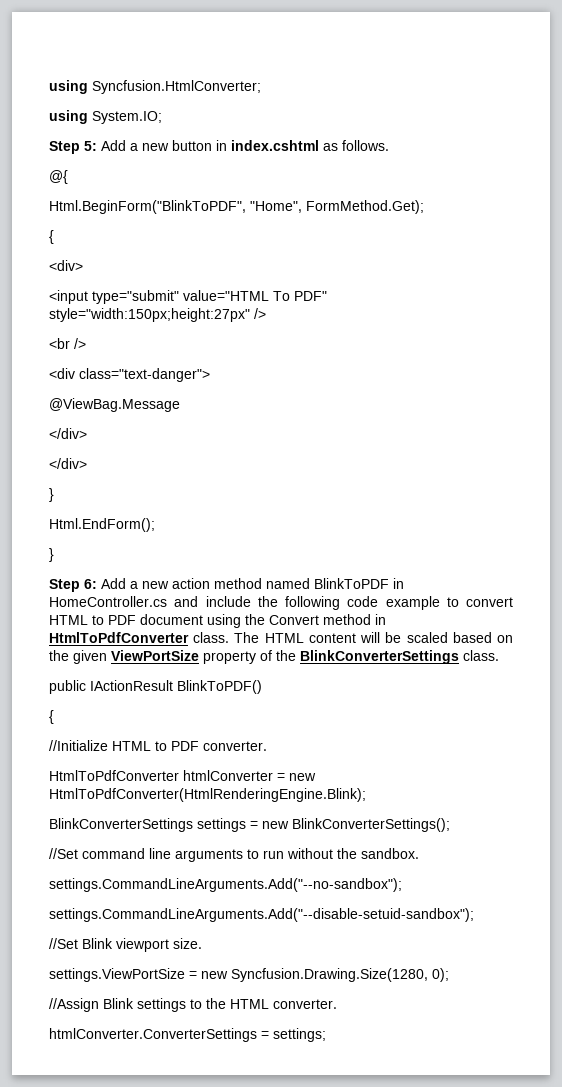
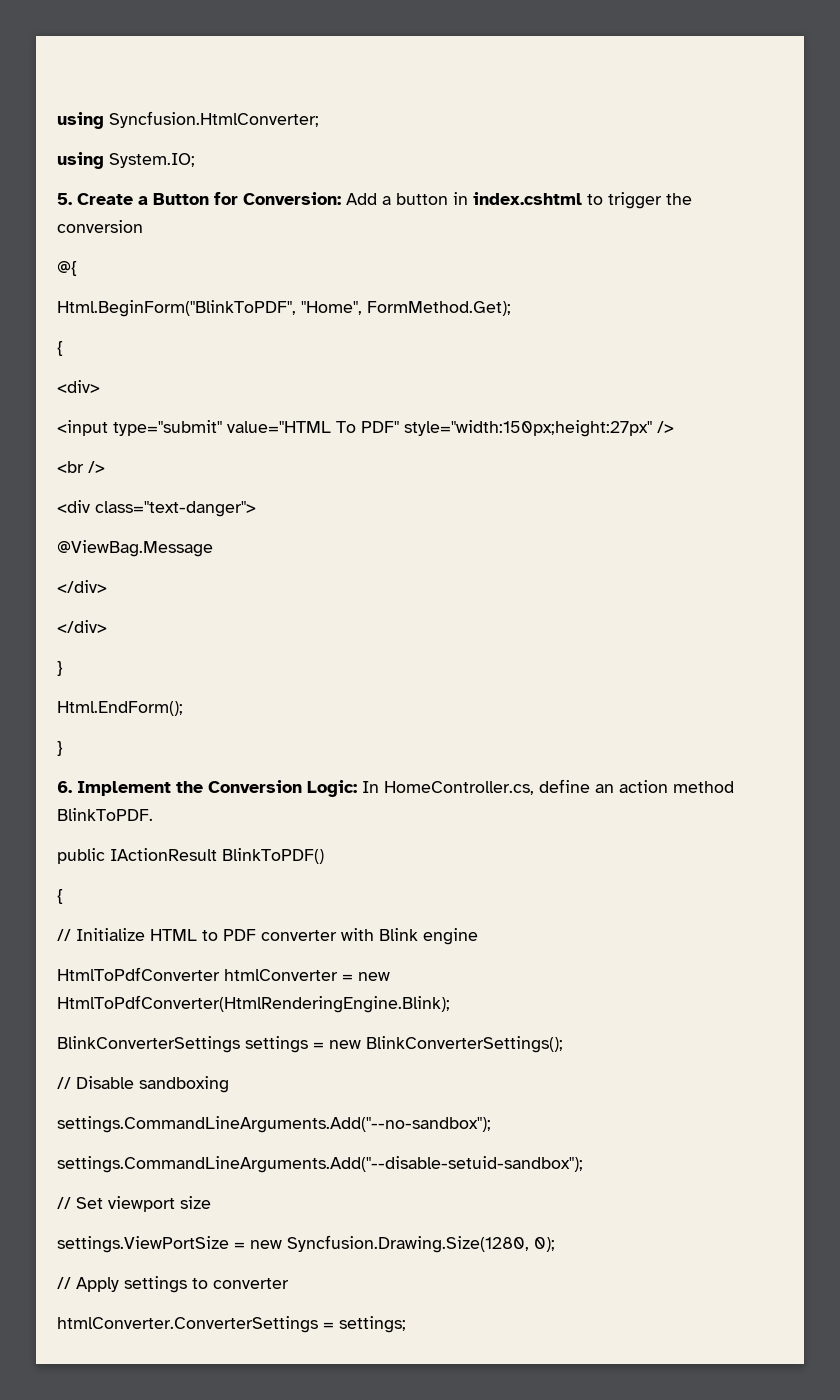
- Step 5: Add a new button in index.cshtml as follows.
+ 5. Create a Button for Conversion: Add a button in index.cshtml to trigger the conversion
- Step 6: Add a new action method named BlinkToPDF in HomeController.cs and include the following code example to convert HTML to PDF document using the Convert method in HtmlToPdfConverter class. The HTML content will be scaled based on the given ViewPortSize property of the BlinkConverterSettings class.
+ 6. Implement the Conversion Logic: In HomeController.cs, define an action method BlinkToPDF.
- //Initialize HTML to PDF converter.
+ // Initialize HTML to PDF converter with Blink engine
- //Set command line arguments to run without the sandbox.
+ // Disable sandboxing
  settings.CommandLineArguments.Add("--no-sandbox");
  settings.CommandLineArguments.Add("--disable-setuid-sandbox");
- //Set Blink viewport size.
+ // Set viewport size
- //Assign Blink settings to the HTML converter.
+ // Apply settings to converter

